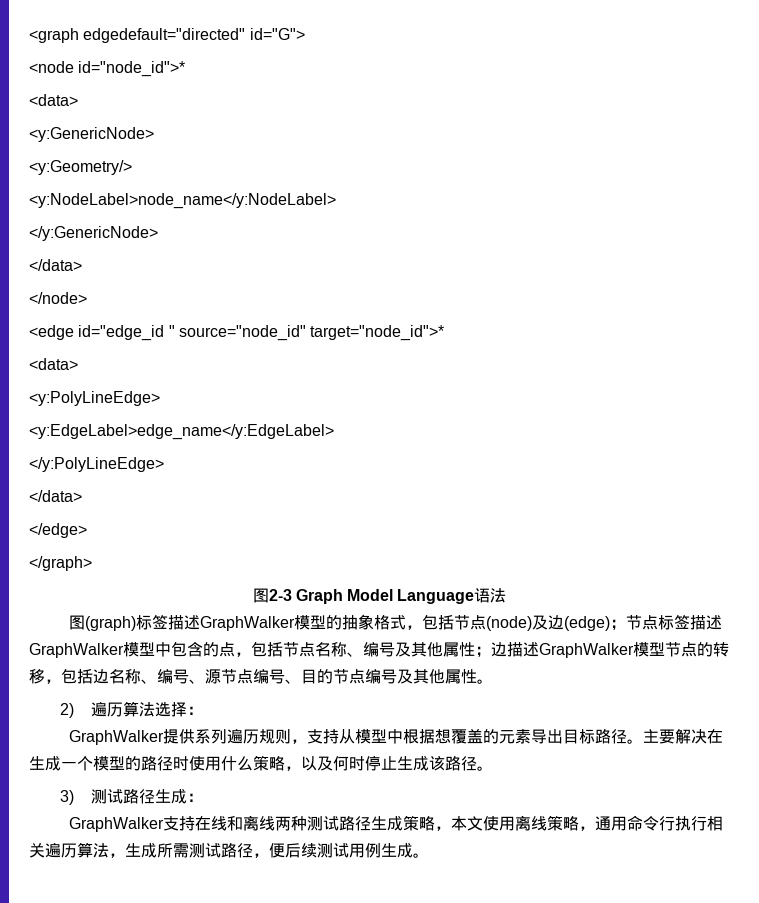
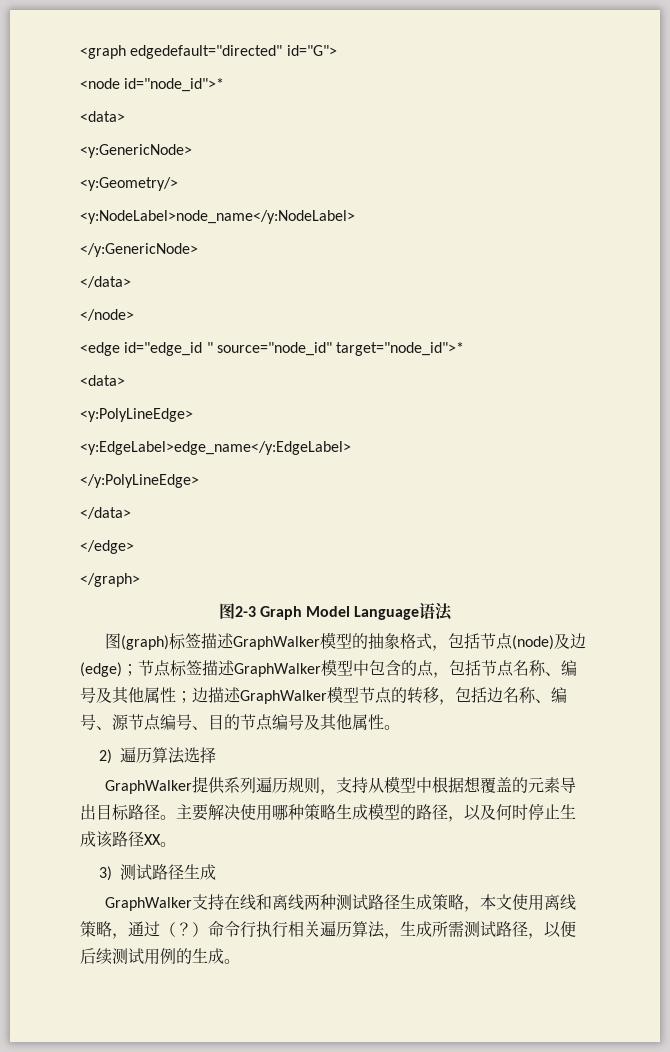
- 2)遍历算法选择：
+ 2)遍历算法选择
- 主要解决在生成一个模型的路径时使用什么策略，以及何时停止生成该路径。
+ 主要解决使用哪种策略生成模型的路径，以及何时停止生成该路径XX。
- 3)测试路径生成：
+ 3)测试路径生成
- GraphWalker支持在线和离线两种测试路径生成策略，本文使用离线策略，通用命令行执行相关遍历算法，生成所需测试路径，便后续测试用例生成。
+ GraphWalker支持在线和离线两种测试路径生成策略，本文使用离线策略，通过（？）命令行执行相关遍历算法，生成所需测试路径，以便后续测试用例的生成。

